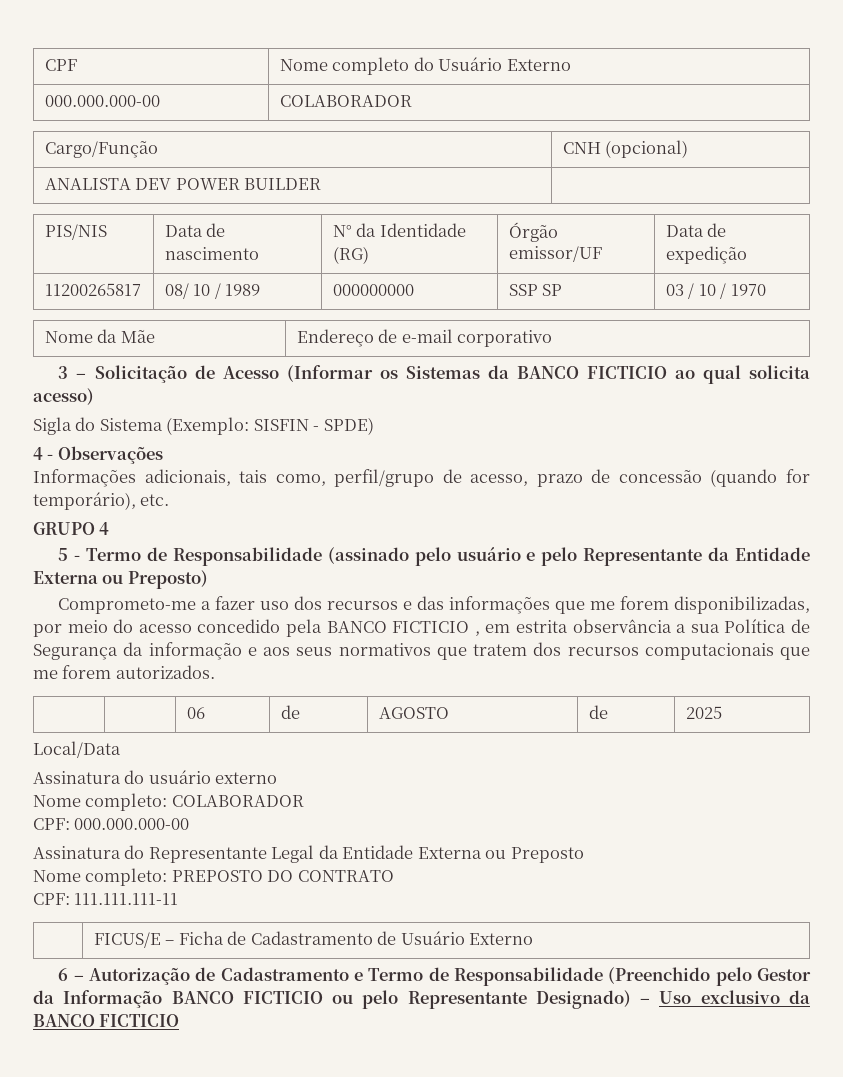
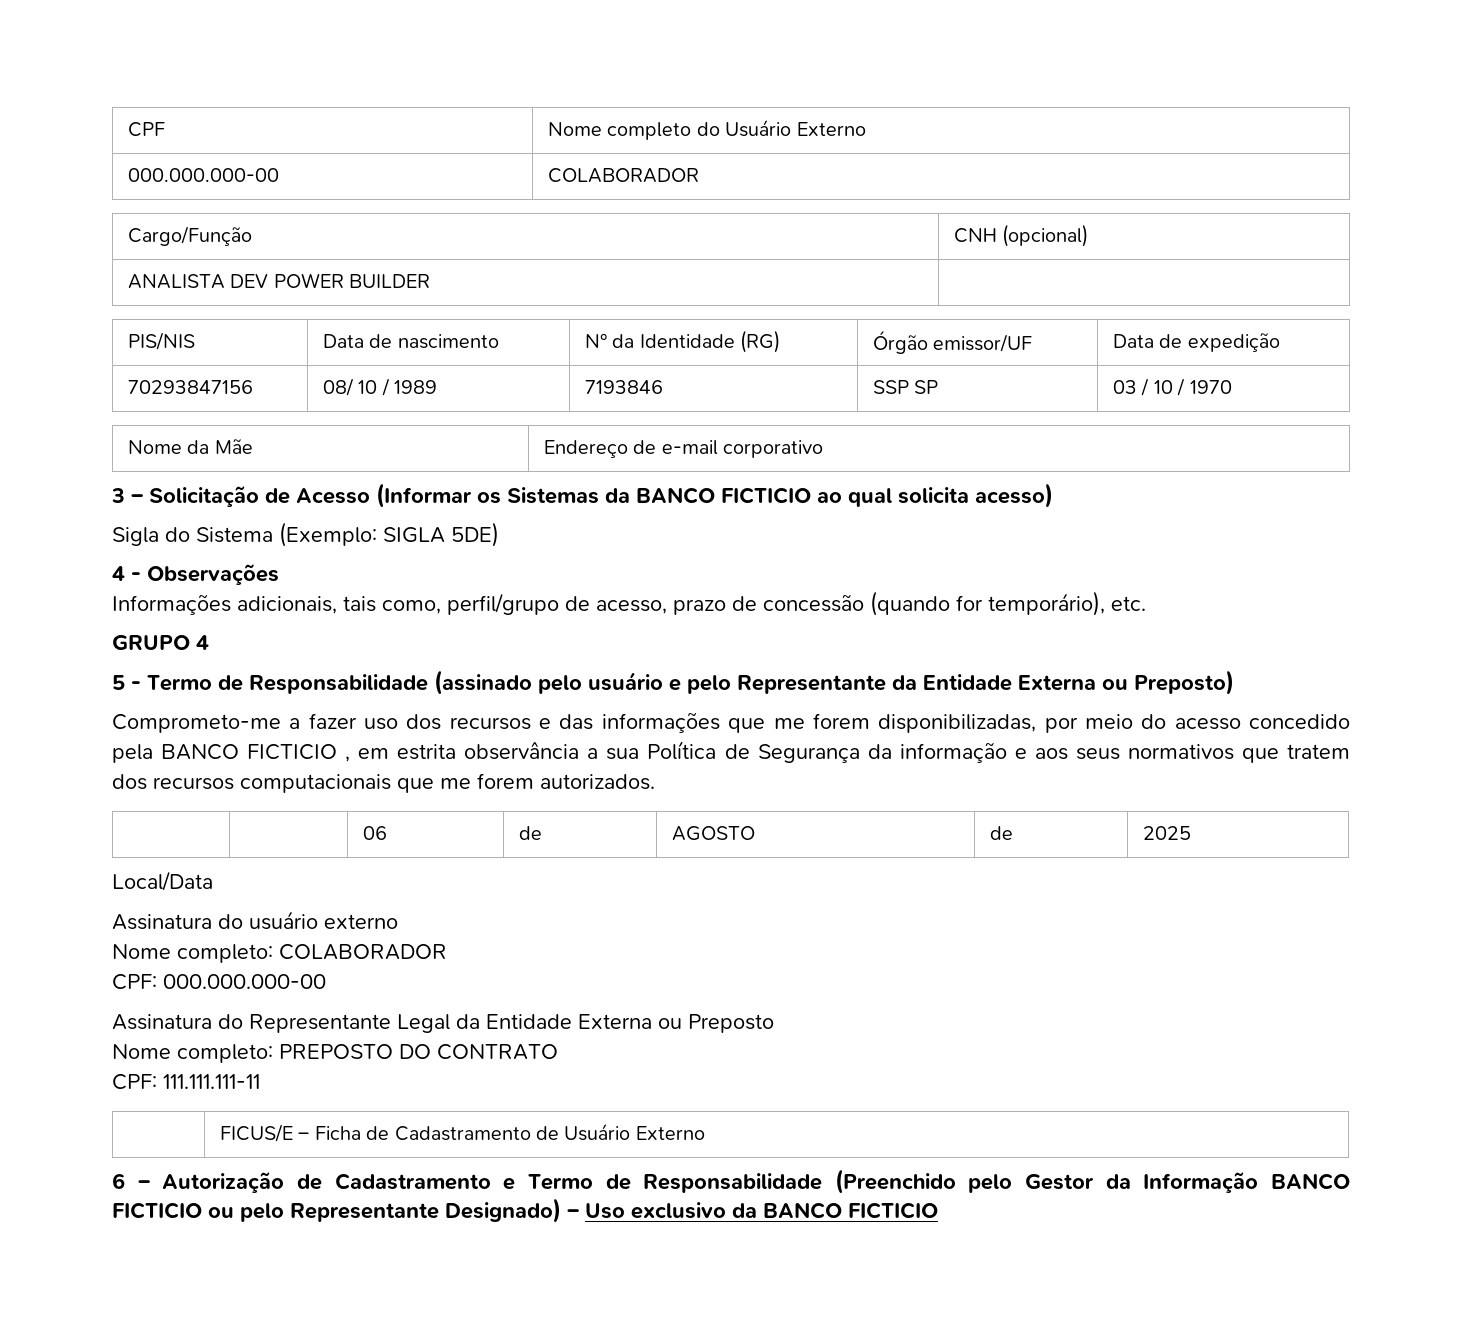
- 11200265817 | 08/ 10 / 1989 | 000000000 | SSP SP | 03 / 10 / 1970
+ 70293847156 | 08/ 10 / 1989 | 7193846 | SSP SP | 03 / 10 / 1970
- Sigla do Sistema (Exemplo: SISFIN - SPDE)
+ Sigla do Sistema (Exemplo: SIGLA 5DE)

